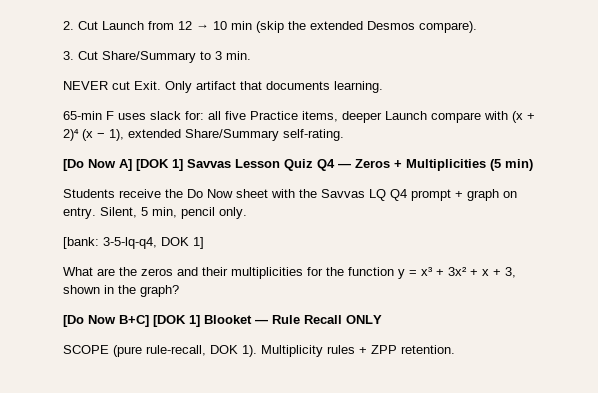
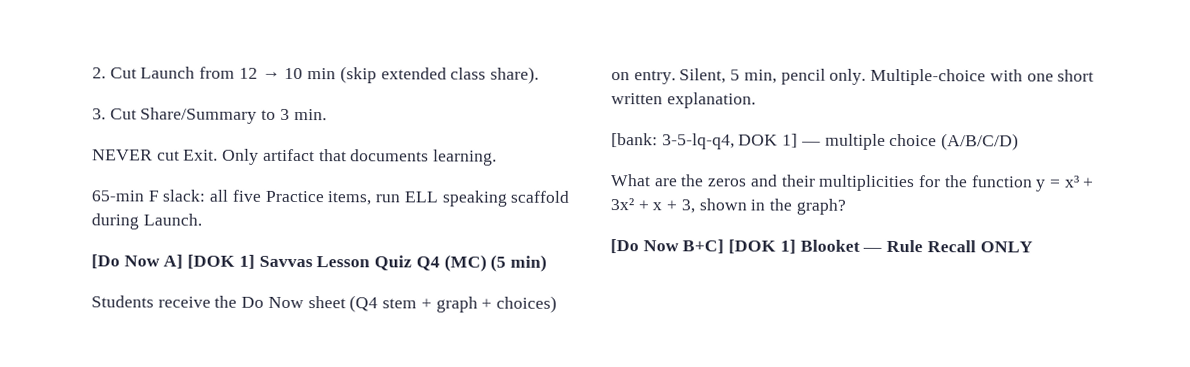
- 2. Cut Launch from 12 → 10 min (skip the extended Desmos compare).
+ 2. Cut Launch from 12 → 10 min (skip extended class share).
- 65-min F uses slack for: all five Practice items, deeper Launch compare with (x + 2)⁴ (x − 1), extended Share/Summary self-rating.
+ 65-min F slack: all five Practice items, run ELL speaking scaffold during Launch.
- [Do Now A] [DOK 1] Savvas Lesson Quiz Q4 — Zeros + Multiplicities (5 min)
+ [Do Now A] [DOK 1] Savvas Lesson Quiz Q4 (MC) (5 min)
- Students receive the Do Now sheet with the Savvas LQ Q4 prompt + graph on entry.
+ Students receive the Do Now sheet (Q4 stem + graph + choices) on entry.
+ Multiple-choice with one short written explanation.
- [bank: 3-5-lq-q4, DOK 1]
+ [bank: 3-5-lq-q4, DOK 1] — multiple choice (A/B/C/D)
- SCOPE (pure rule-recall, DOK 1). Multiplicity rules + ZPP retention.

